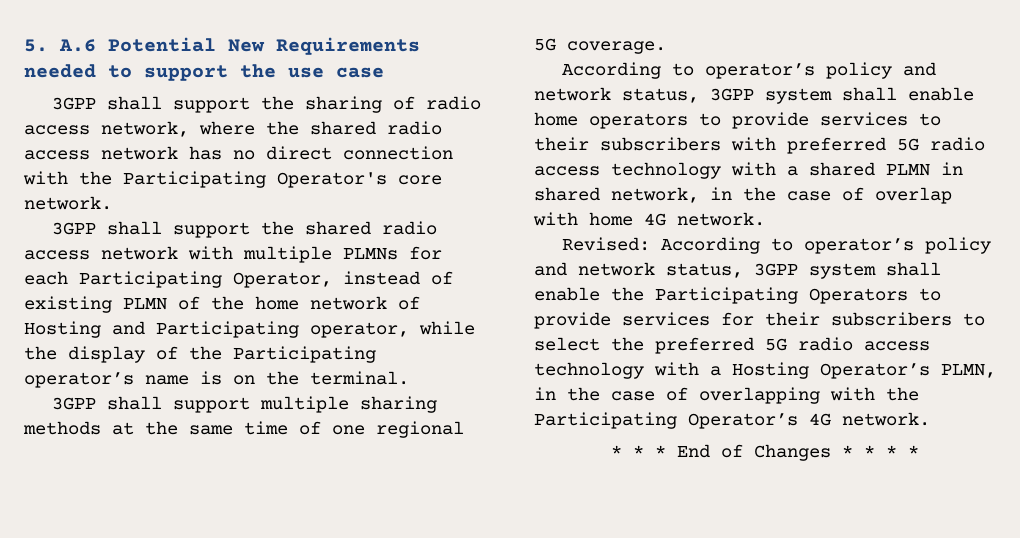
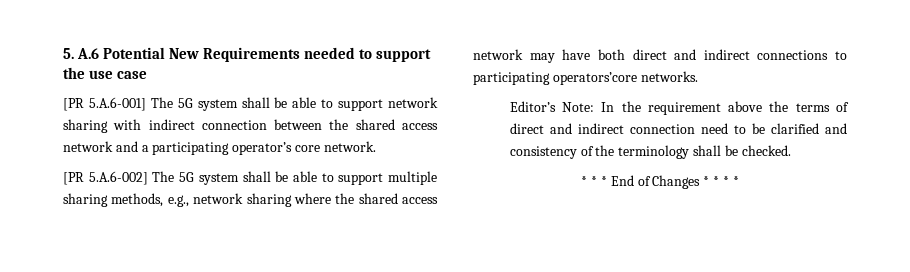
- 3GPP shall support the sharing of radio access network, where the shared radio access network has no direct connection with the Participating Operator's core network.
- 3GPP shall support the shared radio access network with multiple PLMNs for each Participating Operator, instead of existing PLMN of the home network of Hosting and Participating operator, while the display of the Participating operator’s name is on the terminal.
- 3GPP shall support multiple sharing methods at the same time of one regional 5G coverage.
- According to operator’s policy and network status, 3GPP system shall enable home operators to provide services to their subscribers with preferred 5G radio access technology with a shared PLMN in shared network, in the case of overlap with home 4G network.
- Revised: According to operator’s policy and network status, 3GPP system shall enable the Participating Operators to provide services for their subscribers to select the preferred 5G radio access technology with a Hosting Operator’s PLMN, in the case of overlapping with the Participating Operator’s 4G network.
+ [PR 5.A.6-001] The 5G system shall be able to support network sharing with indirect connection between the shared access network and a participating operator’s core network.
+ [PR 5.A.6-002] The 5G system shall be able to support multiple sharing methods, e.g., network sharing where the shared access network may have both direct and indirect connections to participating operators’core networks.
+ Editor’s Note: In the requirement above the terms of direct and indirect connection need to be clarified and consistency of the terminology shall be checked.

